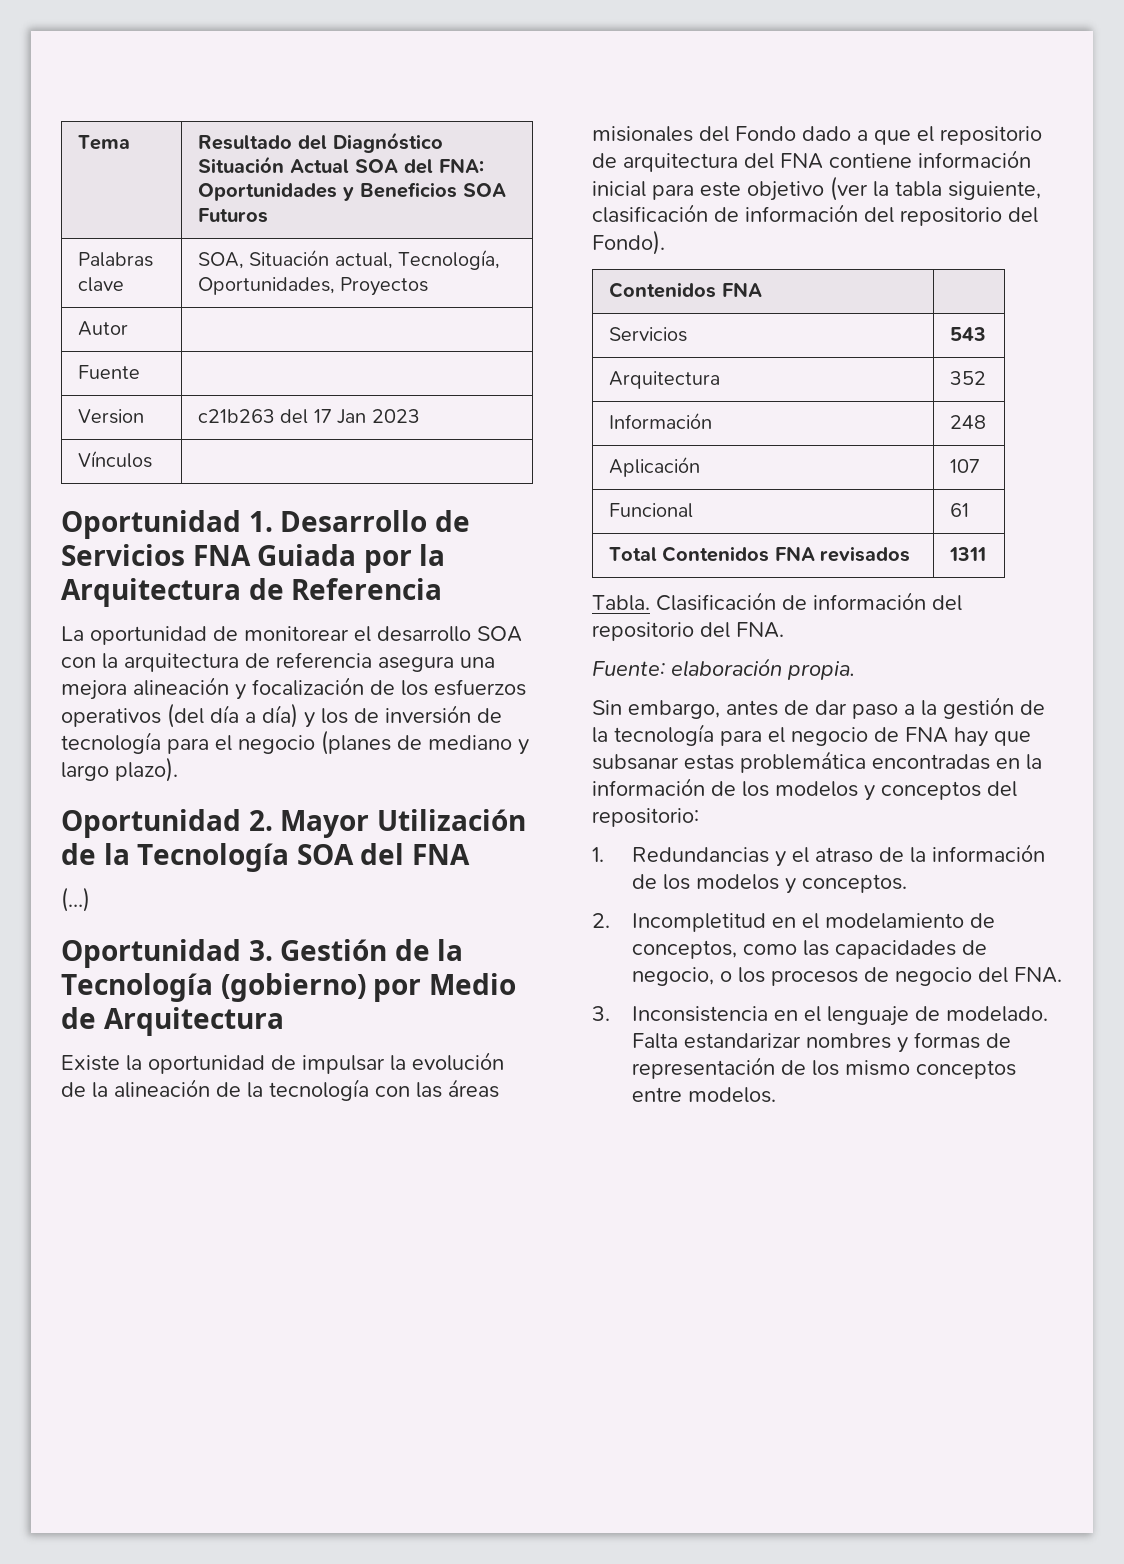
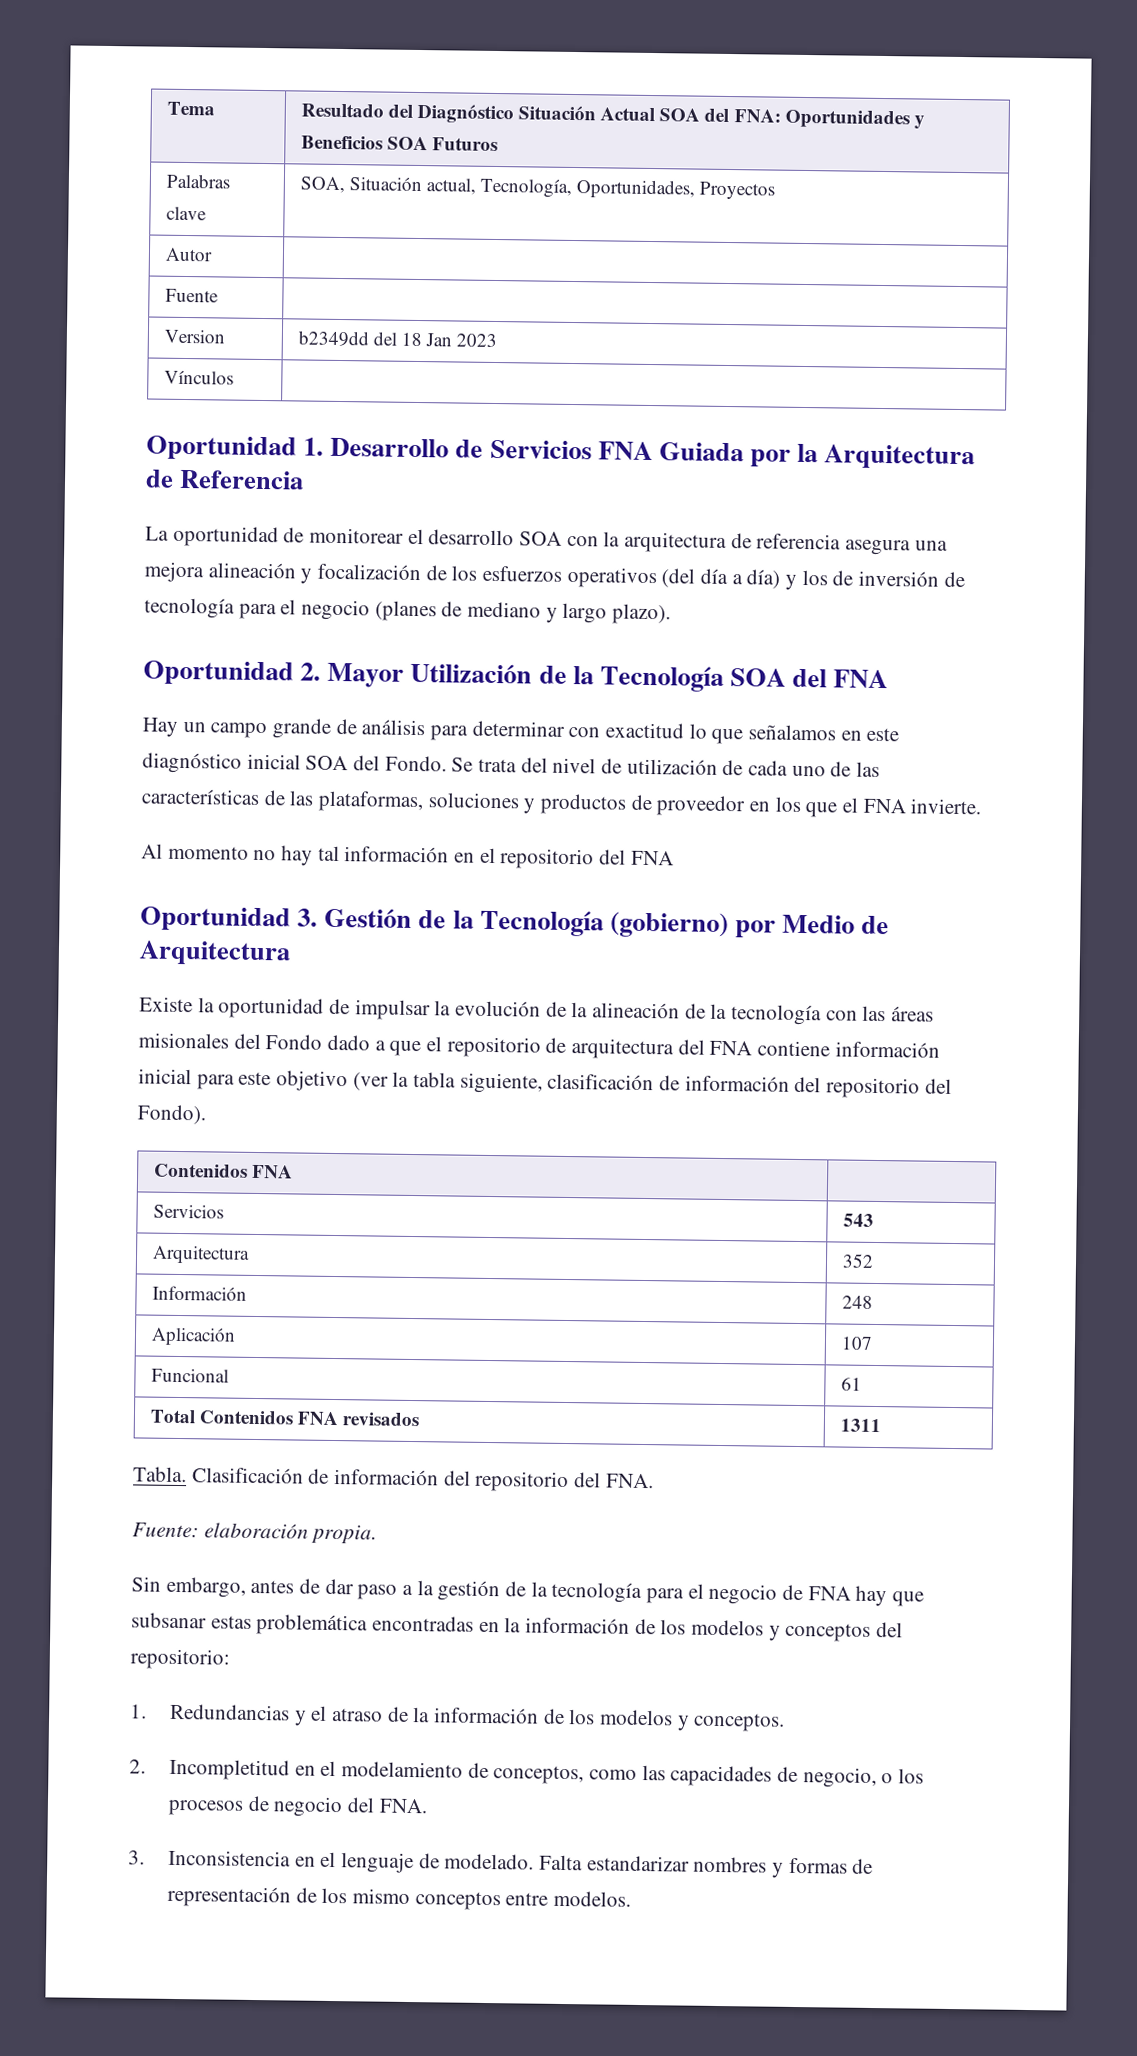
- Version | c21b263 del 17 Jan 2023
+ Version | b2349dd del 18 Jan 2023
- (…)
+ Hay un campo grande de análisis para determinar con exactitud lo que señalamos en este diagnóstico inicial SOA del Fondo. Se trata del nivel de utilización de cada uno de las características de las plataformas, soluciones y productos de proveedor en los que el FNA invierte.
+ Al momento no hay tal información en el repositorio del FNA

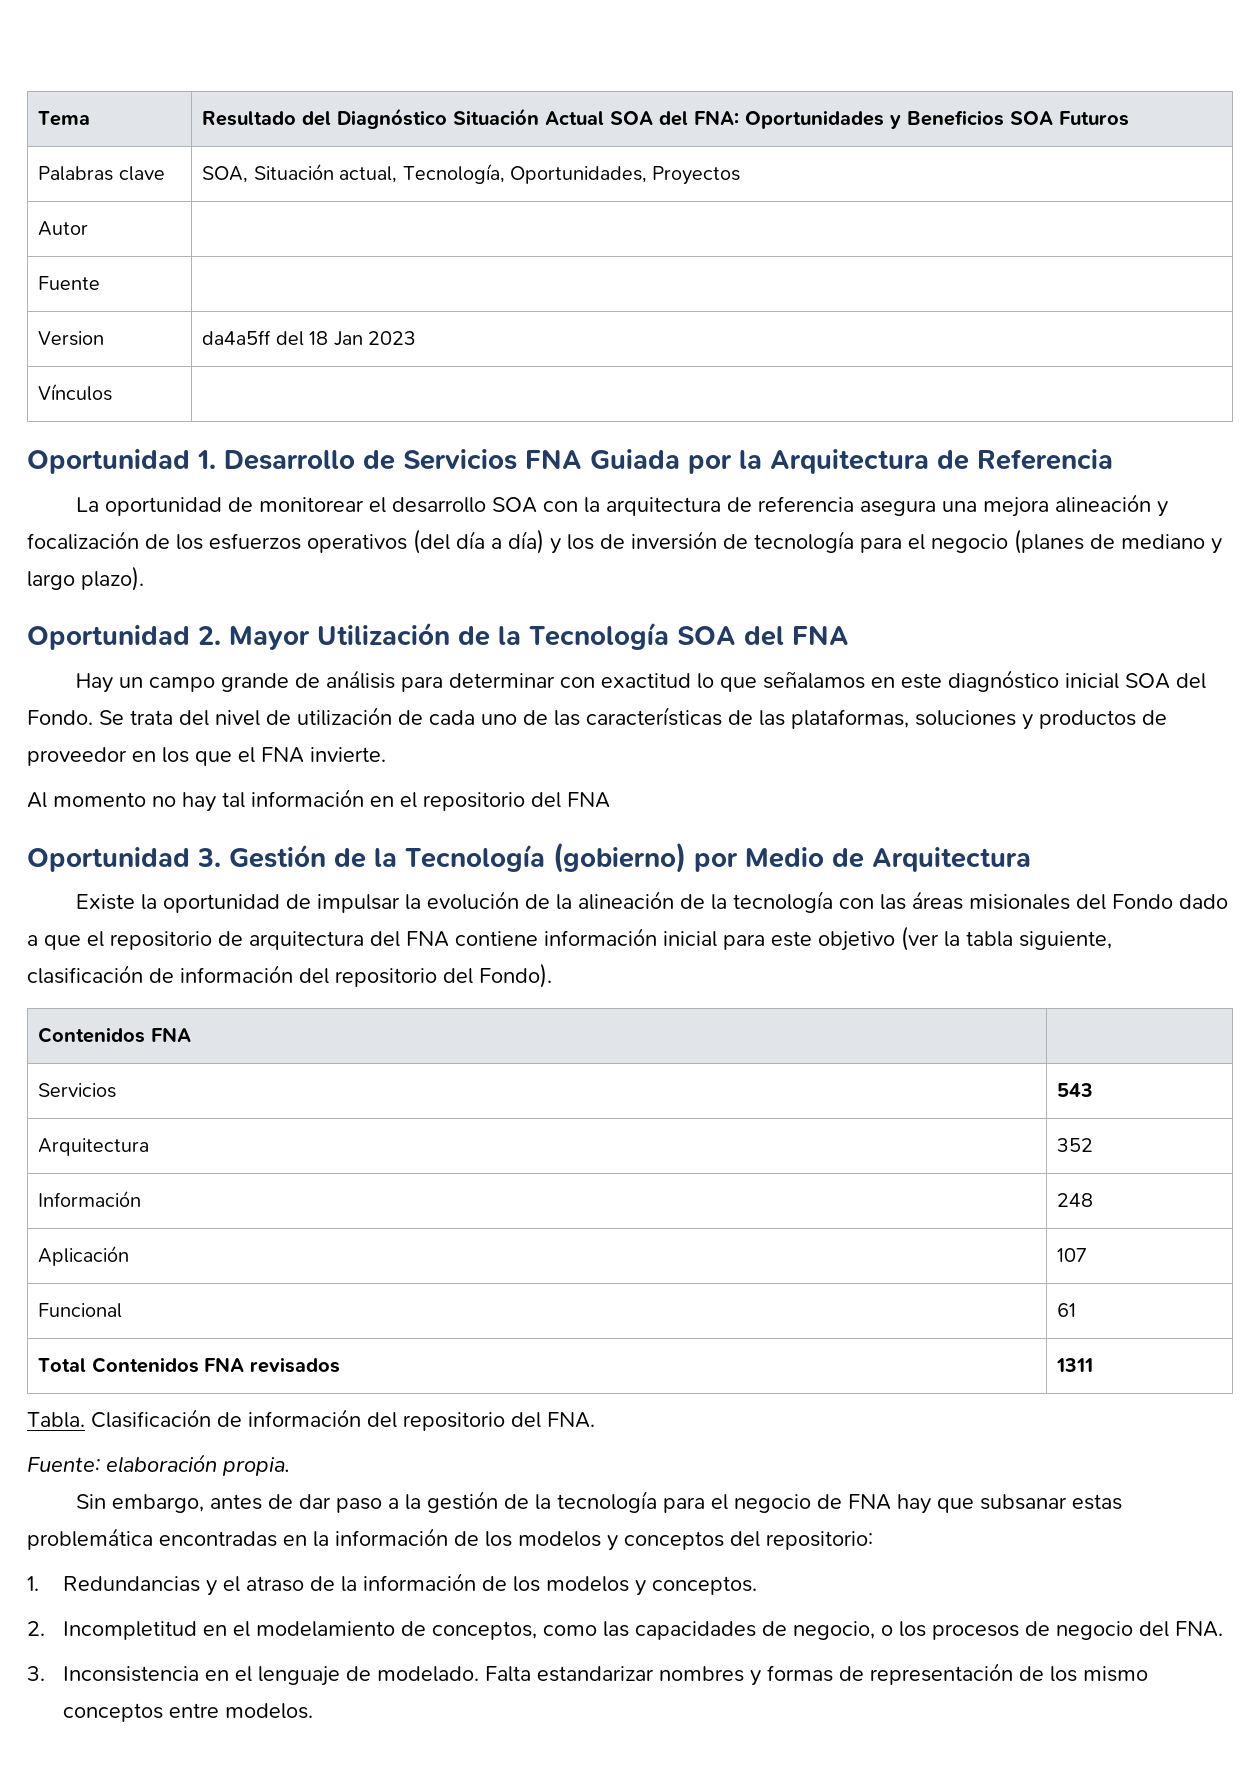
- Version | b2349dd del 18 Jan 2023
+ Version | da4a5ff del 18 Jan 2023

